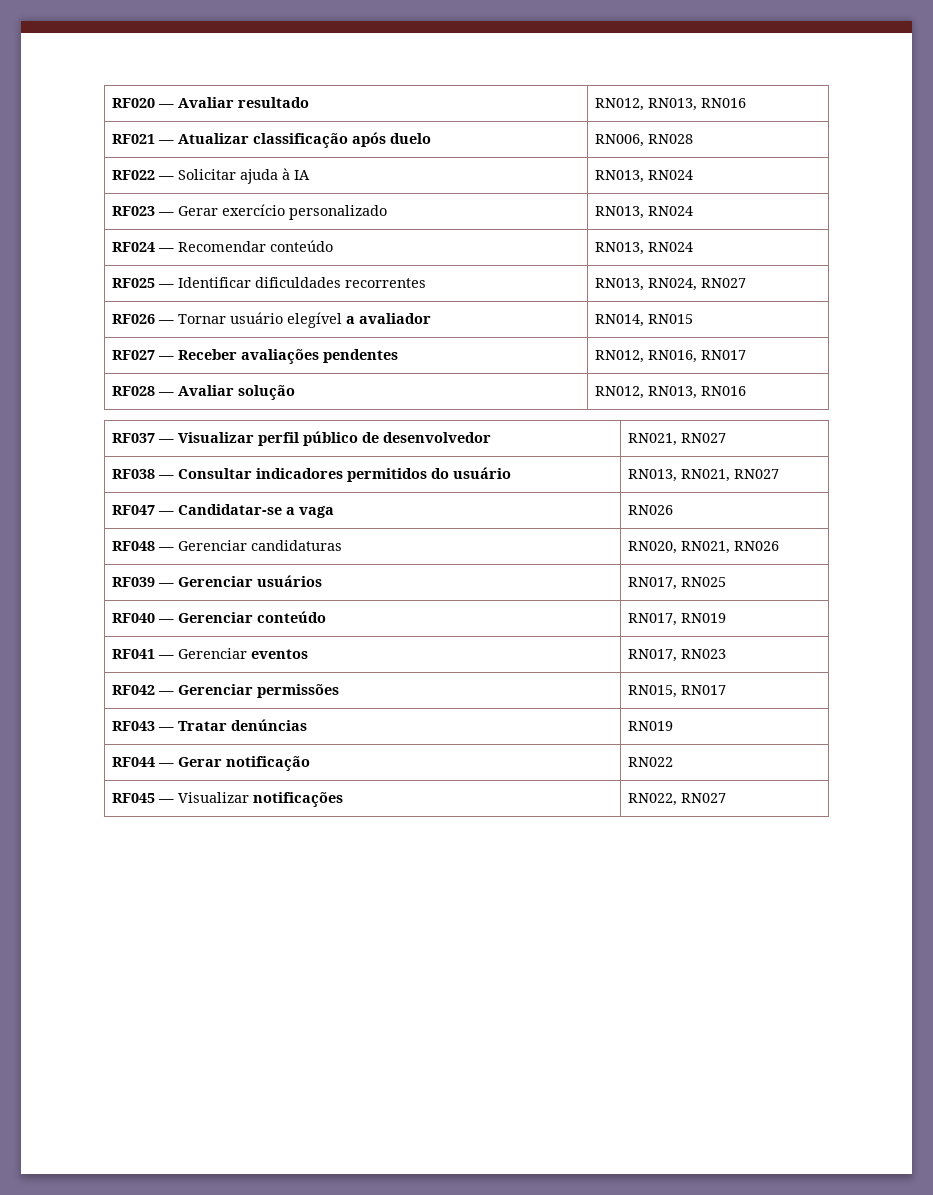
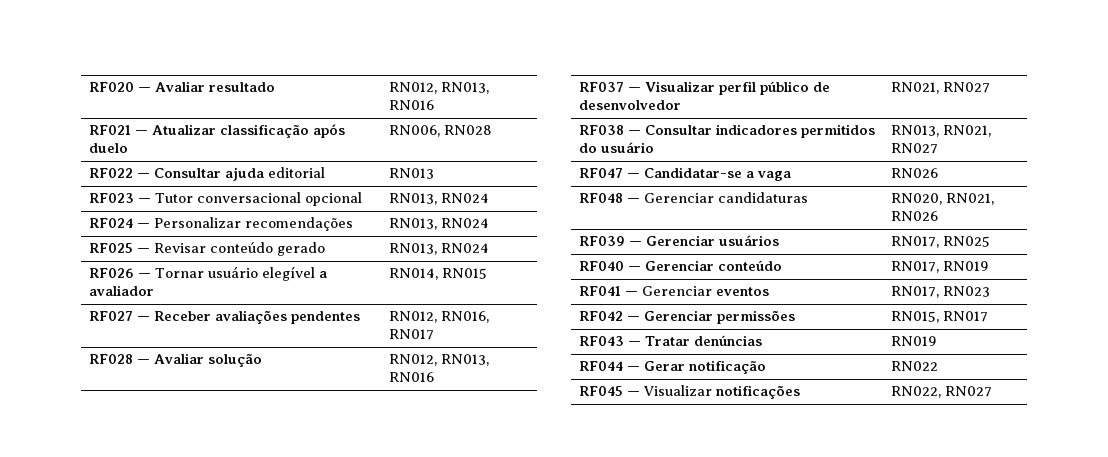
- RF022 — Solicitar ajuda à IA | RN013, RN024
+ RF022 — Consultar ajuda editorial | RN013
- RF023 — Gerar exercício personalizado | RN013, RN024
+ RF023 — Tutor conversacional opcional | RN013, RN024
- RF024 — Recomendar conteúdo | RN013, RN024
+ RF024 — Personalizar recomendações | RN013, RN024
- RF025 — Identificar dificuldades recorrentes | RN013, RN024, RN027
+ RF025 — Revisar conteúdo gerado | RN013, RN024

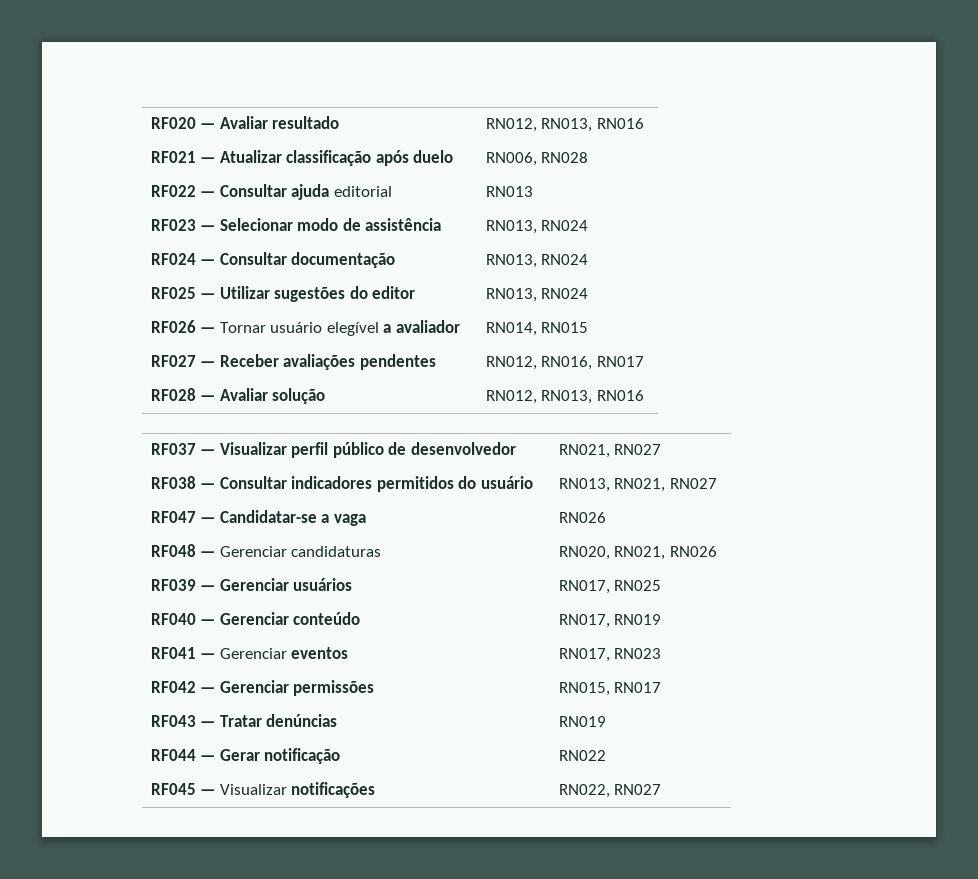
- RF023 — Tutor conversacional opcional | RN013, RN024
+ RF023 — Selecionar modo de assistência | RN013, RN024
- RF024 — Personalizar recomendações | RN013, RN024
+ RF024 — Consultar documentação | RN013, RN024
- RF025 — Revisar conteúdo gerado | RN013, RN024
+ RF025 — Utilizar sugestões do editor | RN013, RN024

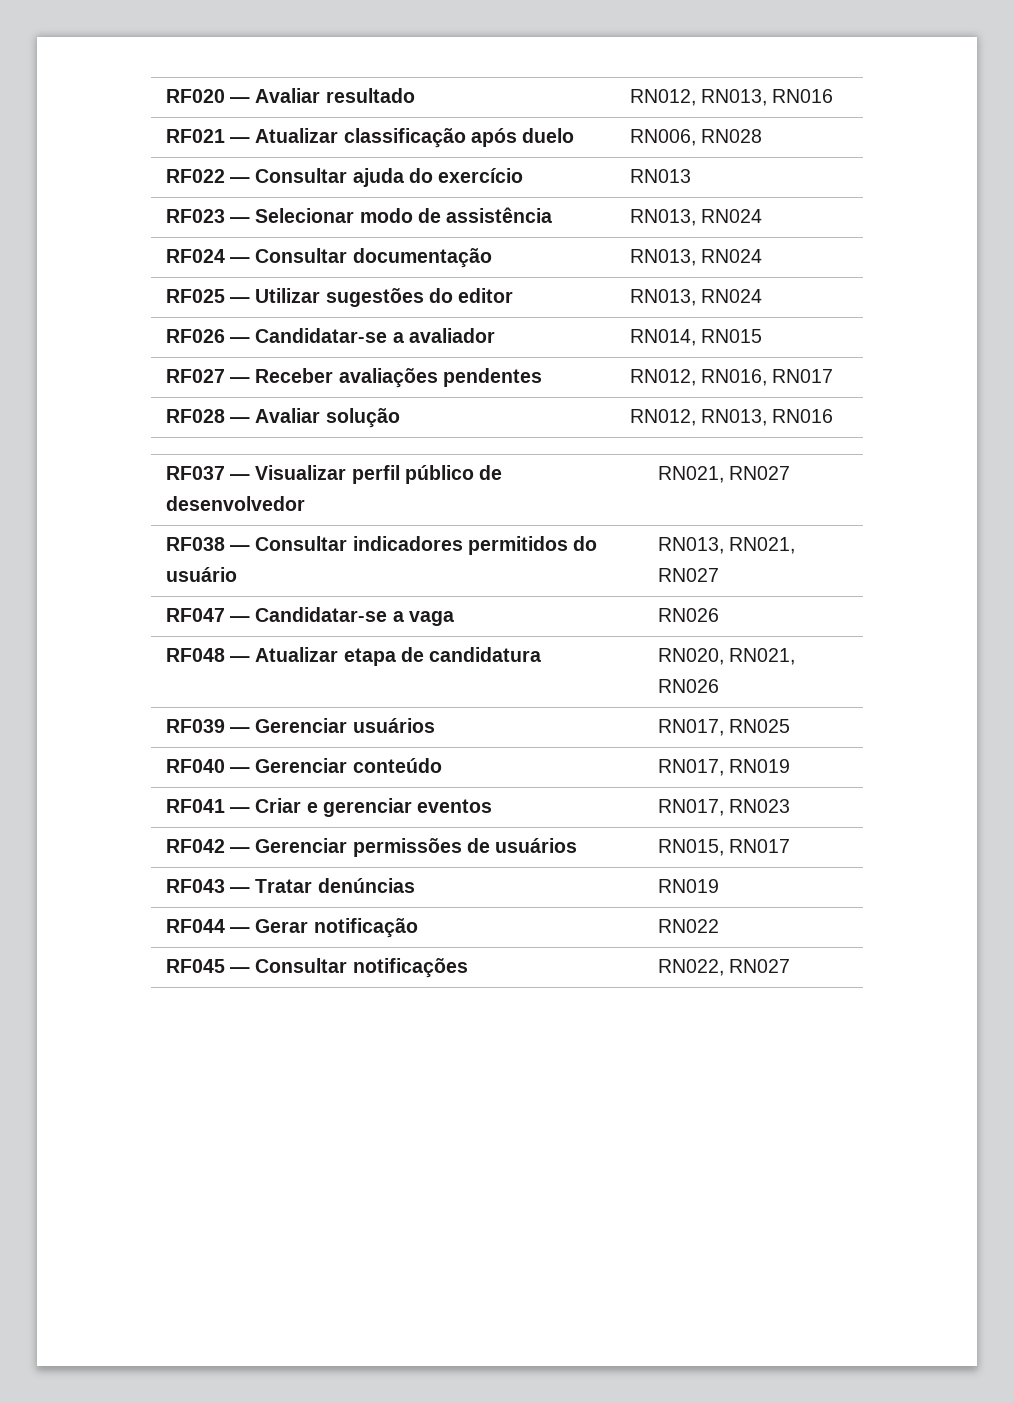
- RF022 — Consultar ajuda editorial | RN013
+ RF022 — Consultar ajuda do exercício | RN013
- RF026 — Tornar usuário elegível a avaliador | RN014, RN015
+ RF026 — Candidatar-se a avaliador | RN014, RN015
- RF048 — Gerenciar candidaturas | RN020, RN021, RN026
+ RF048 — Atualizar etapa de candidatura | RN020, RN021, RN026
- RF041 — Gerenciar eventos | RN017, RN023
+ RF041 — Criar e gerenciar eventos | RN017, RN023
- RF042 — Gerenciar permissões | RN015, RN017
+ RF042 — Gerenciar permissões de usuários | RN015, RN017
- RF045 — Visualizar notificações | RN022, RN027
+ RF045 — Consultar notificações | RN022, RN027

